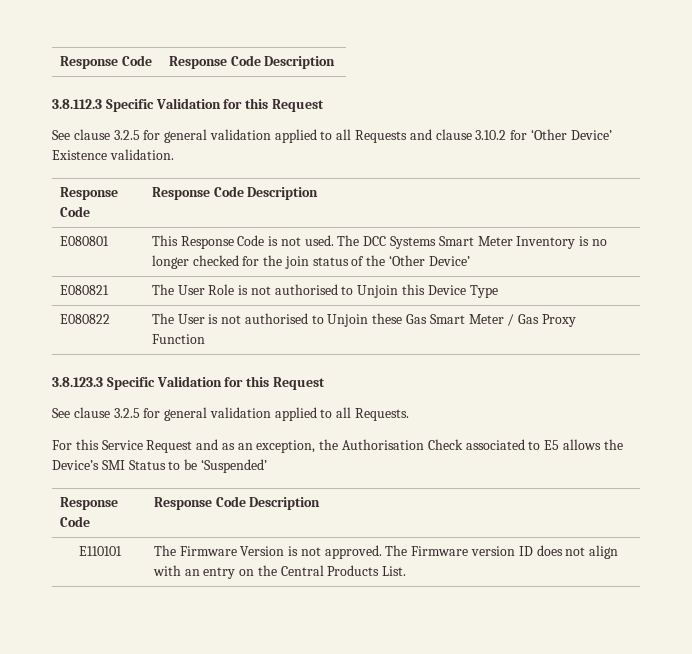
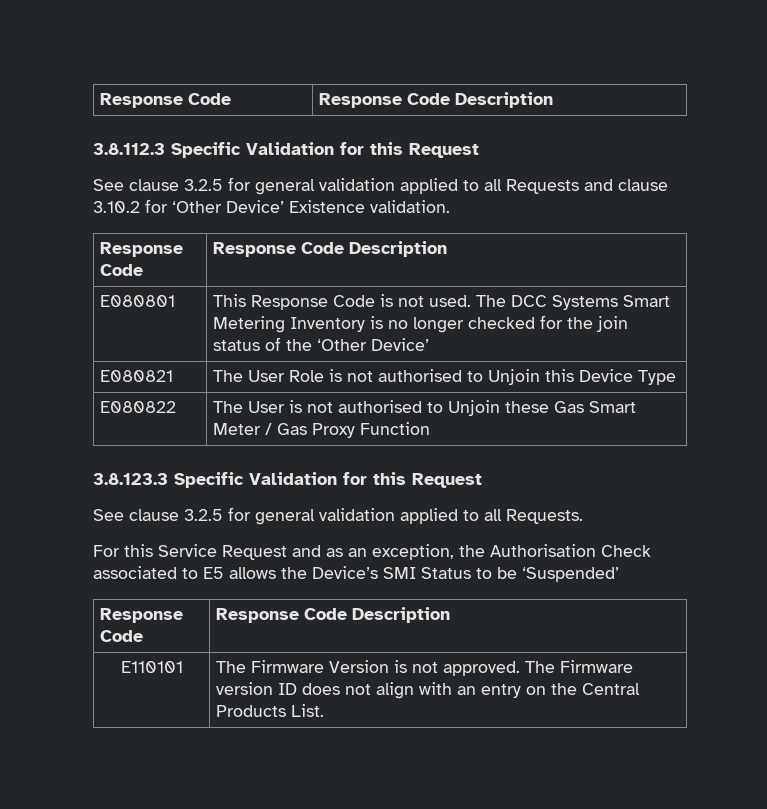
- E080801 | This Response Code is not used. The DCC Systems Smart Meter Inventory is no longer checked for the join status of the ‘Other Device’
+ E080801 | This Response Code is not used. The DCC Systems Smart Metering Inventory is no longer checked for the join status of the ‘Other Device’

